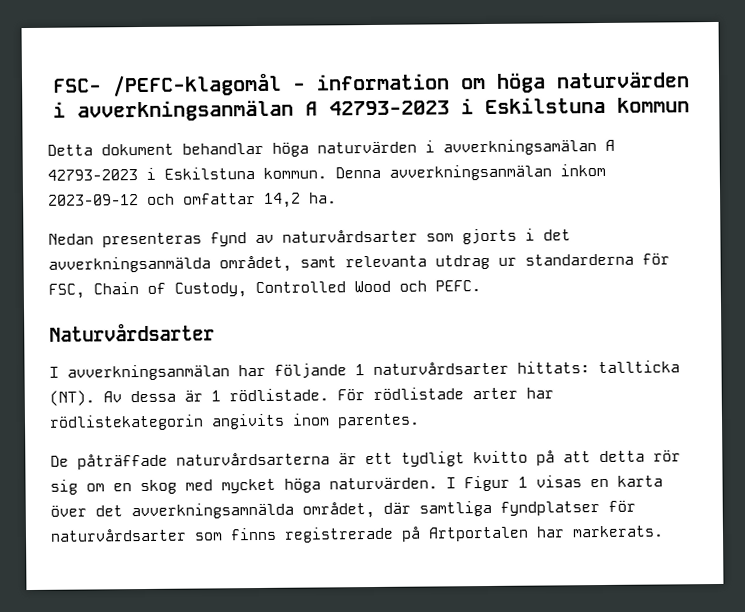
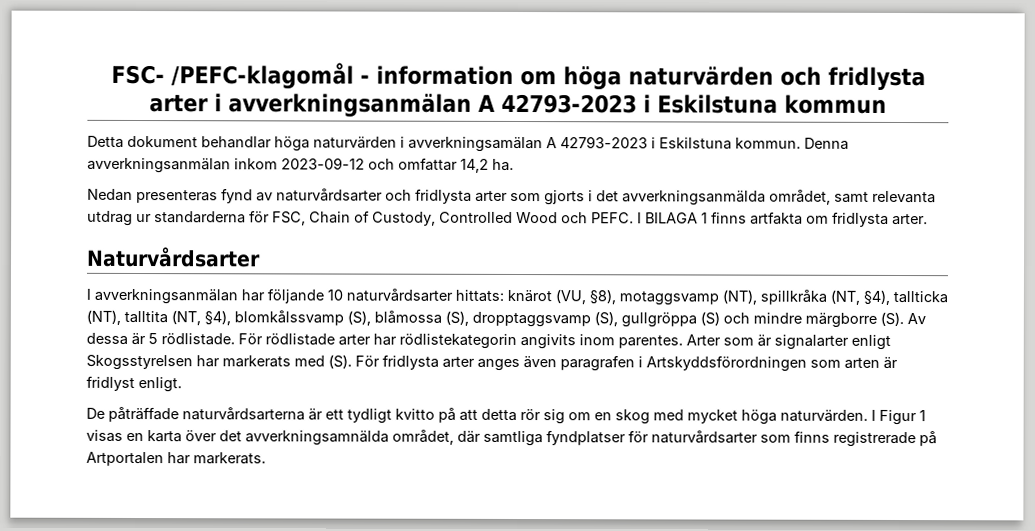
- FSC- /PEFC-klagomål - information om höga naturvärden i avverkningsanmälan A 42793-2023 i Eskilstuna kommun
+ FSC- /PEFC-klagomål - information om höga naturvärden och fridlysta arter i avverkningsanmälan A 42793-2023 i Eskilstuna kommun
- Nedan presenteras fynd av naturvårdsarter som gjorts i det avverkningsanmälda området, samt relevanta utdrag ur standarderna för FSC, Chain of Custody, Controlled Wood och PEFC.
+ Nedan presenteras fynd av naturvårdsarter och fridlysta arter som gjorts i det avverkningsanmälda området, samt relevanta utdrag ur standarderna för FSC, Chain of Custody, Controlled Wood och PEFC. I BILAGA 1 finns artfakta om fridlysta arter.
- I avverkningsanmälan har följande 1 naturvårdsarter hittats: tallticka (NT). Av dessa är 1 rödlistade.
+ I avverkningsanmälan har följande 10 naturvårdsarter hittats: knärot (VU, §8), motaggsvamp (NT), spillkråka (NT, §4), tallticka (NT), talltita (NT, §4), blomkålssvamp (S), blåmossa (S), dropptaggsvamp (S), gullgröppa (S) och mindre märgborre (S). Av dessa är 5 rödlistade.
+ Arter som är signalarter enligt Skogsstyrelsen har markerats med (S). För fridlysta arter anges även paragrafen i Artskyddsförordningen som arten är fridlyst enligt.

